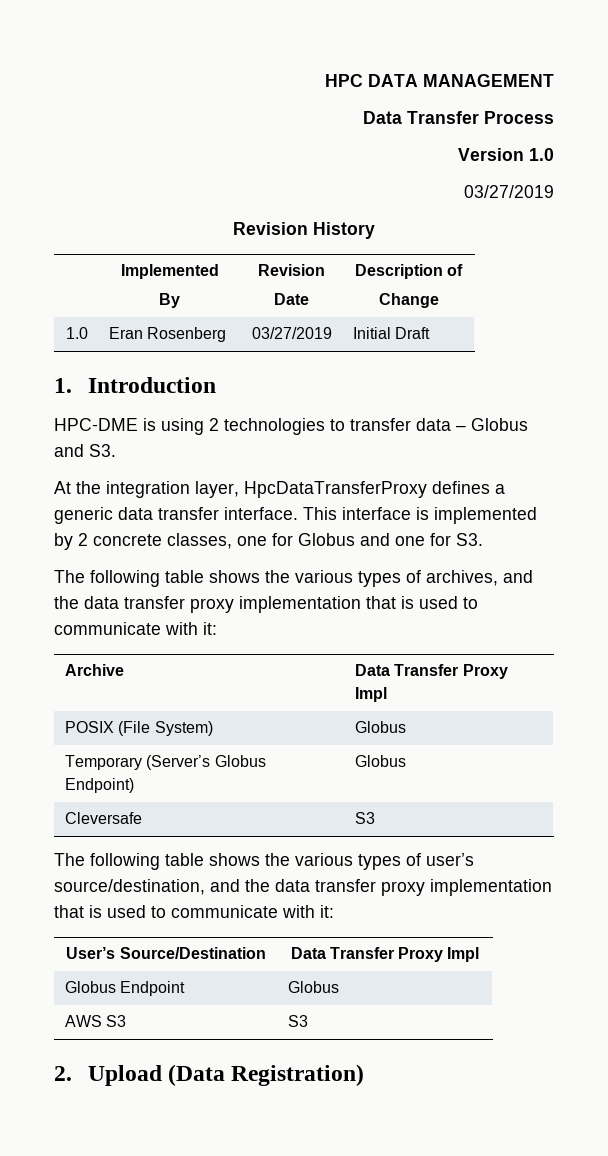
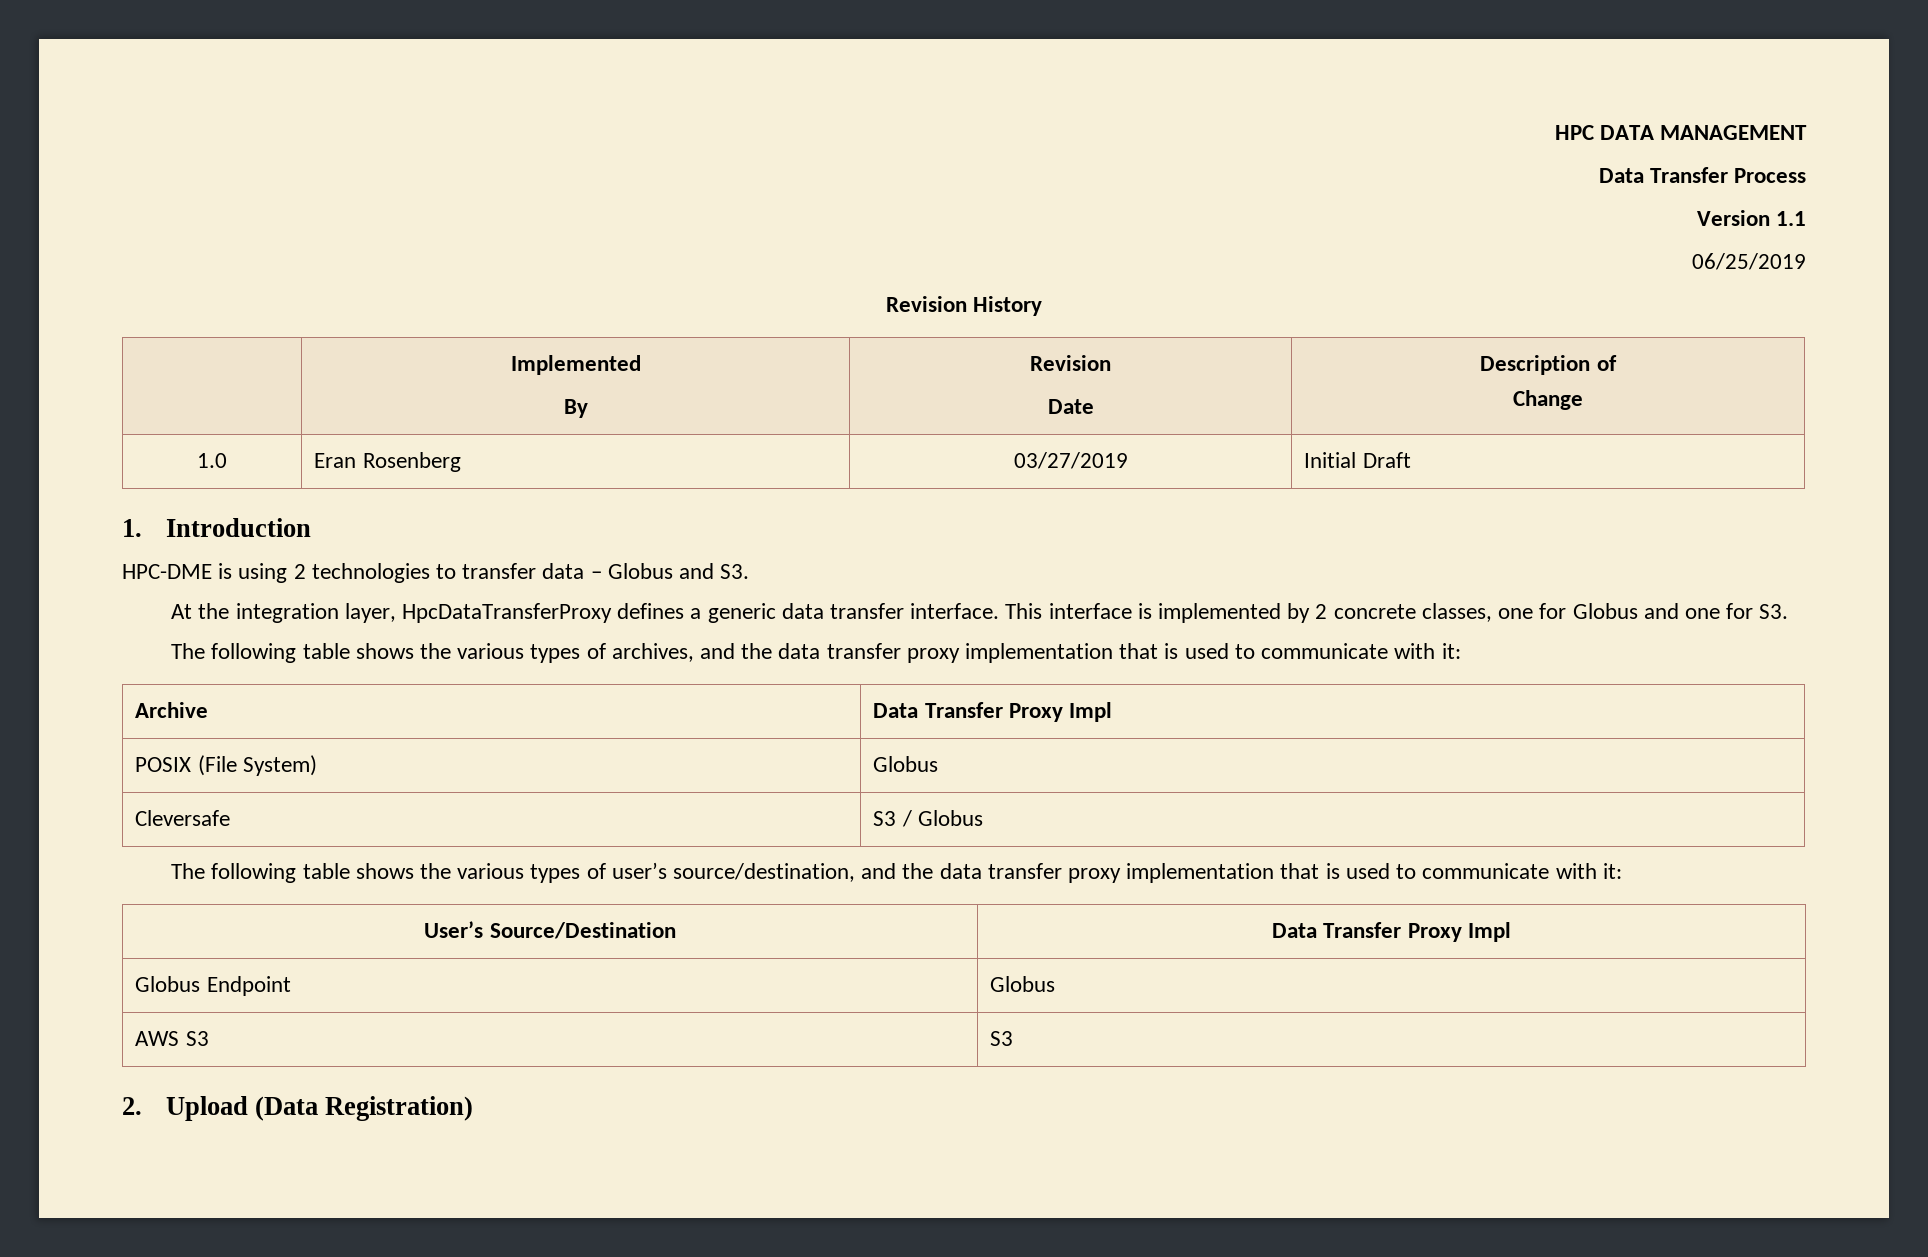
- Version 1.0
- 03/27/2019
+ Version 1.1
+ 06/25/2019
- Temporary (Server’s Globus Endpoint) | Globus
- Cleversafe | S3
+ Cleversafe | S3 / Globus

